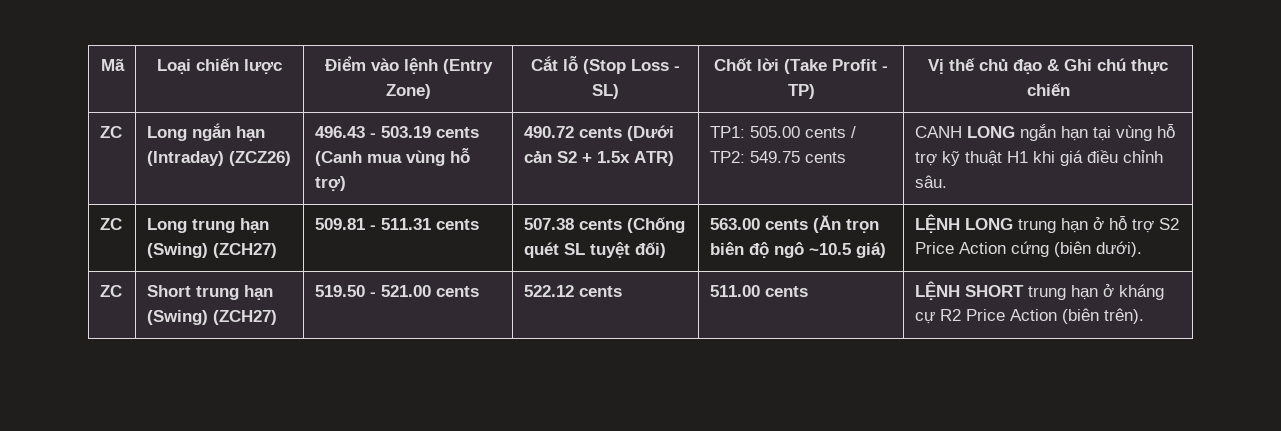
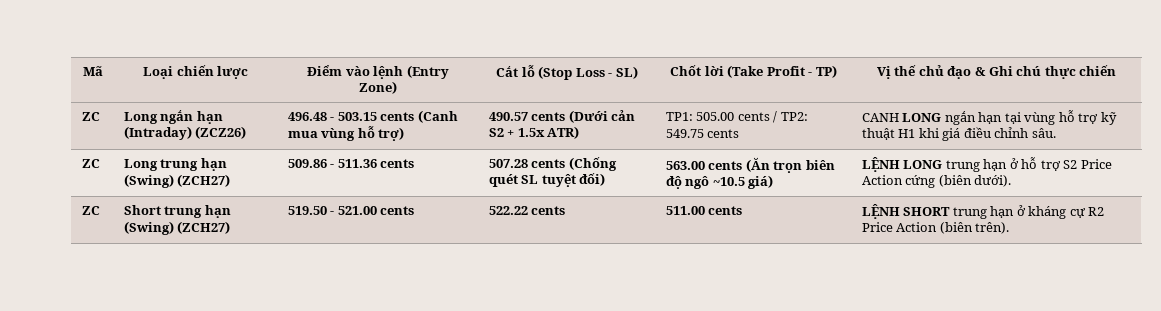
- 496.43 - 503.19 cents (Canh mua vùng hỗ trợ)
+ 496.48 - 503.15 cents (Canh mua vùng hỗ trợ)
- 490.72 cents (Dưới cản S2 + 1.5x ATR)
+ 490.57 cents (Dưới cản S2 + 1.5x ATR)
- ZC | Long trung hạn (Swing) (ZCH27) | 509.81 - 511.31 cents | 507.38 cents (Chống quét SL tuyệt đối) | 563.00 cents (Ăn trọn biên độ ngô ~10.5 giá) | LỆNH LONG trung hạn ở hỗ trợ S2 Price Action cứng (biên dưới).
+ ZC | Long trung hạn (Swing) (ZCH27) | 509.86 - 511.36 cents | 507.28 cents (Chống quét SL tuyệt đối) | 563.00 cents (Ăn trọn biên độ ngô ~10.5 giá) | LỆNH LONG trung hạn ở hỗ trợ S2 Price Action cứng (biên dưới).
- ZC | Short trung hạn (Swing) (ZCH27) | 519.50 - 521.00 cents | 522.12 cents | 511.00 cents | LỆNH SHORT trung hạn ở kháng cự R2 Price Action (biên trên).
+ ZC | Short trung hạn (Swing) (ZCH27) | 519.50 - 521.00 cents | 522.22 cents | 511.00 cents | LỆNH SHORT trung hạn ở kháng cự R2 Price Action (biên trên).

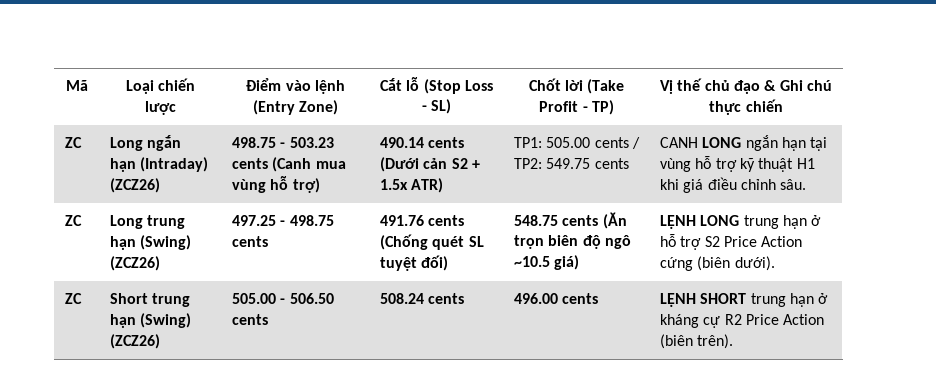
- 496.48 - 503.15 cents (Canh mua vùng hỗ trợ)
+ 498.75 - 503.23 cents (Canh mua vùng hỗ trợ)
- 490.57 cents (Dưới cản S2 + 1.5x ATR)
+ 490.14 cents (Dưới cản S2 + 1.5x ATR)
- ZC | Long trung hạn (Swing) (ZCH27) | 509.86 - 511.36 cents | 507.28 cents (Chống quét SL tuyệt đối) | 563.00 cents (Ăn trọn biên độ ngô ~10.5 giá) | LỆNH LONG trung hạn ở hỗ trợ S2 Price Action cứng (biên dưới).
+ ZC | Long trung hạn (Swing) (ZCZ26) | 497.25 - 498.75 cents | 491.76 cents (Chống quét SL tuyệt đối) | 548.75 cents (Ăn trọn biên độ ngô ~10.5 giá) | LỆNH LONG trung hạn ở hỗ trợ S2 Price Action cứng (biên dưới).
- ZC | Short trung hạn (Swing) (ZCH27) | 519.50 - 521.00 cents | 522.22 cents | 511.00 cents | LỆNH SHORT trung hạn ở kháng cự R2 Price Action (biên trên).
+ ZC | Short trung hạn (Swing) (ZCZ26) | 505.00 - 506.50 cents | 508.24 cents | 496.00 cents | LỆNH SHORT trung hạn ở kháng cự R2 Price Action (biên trên).

